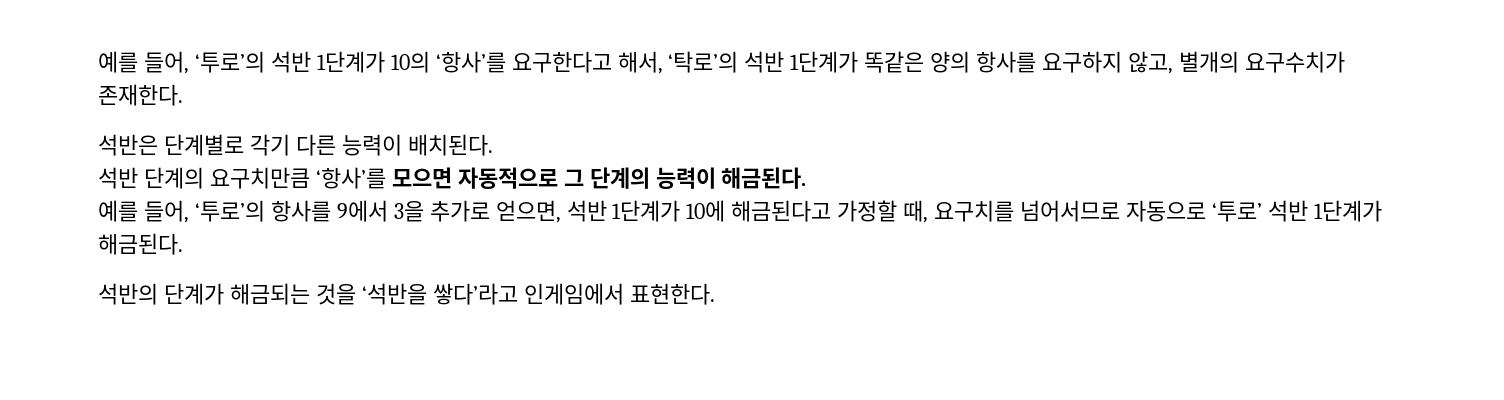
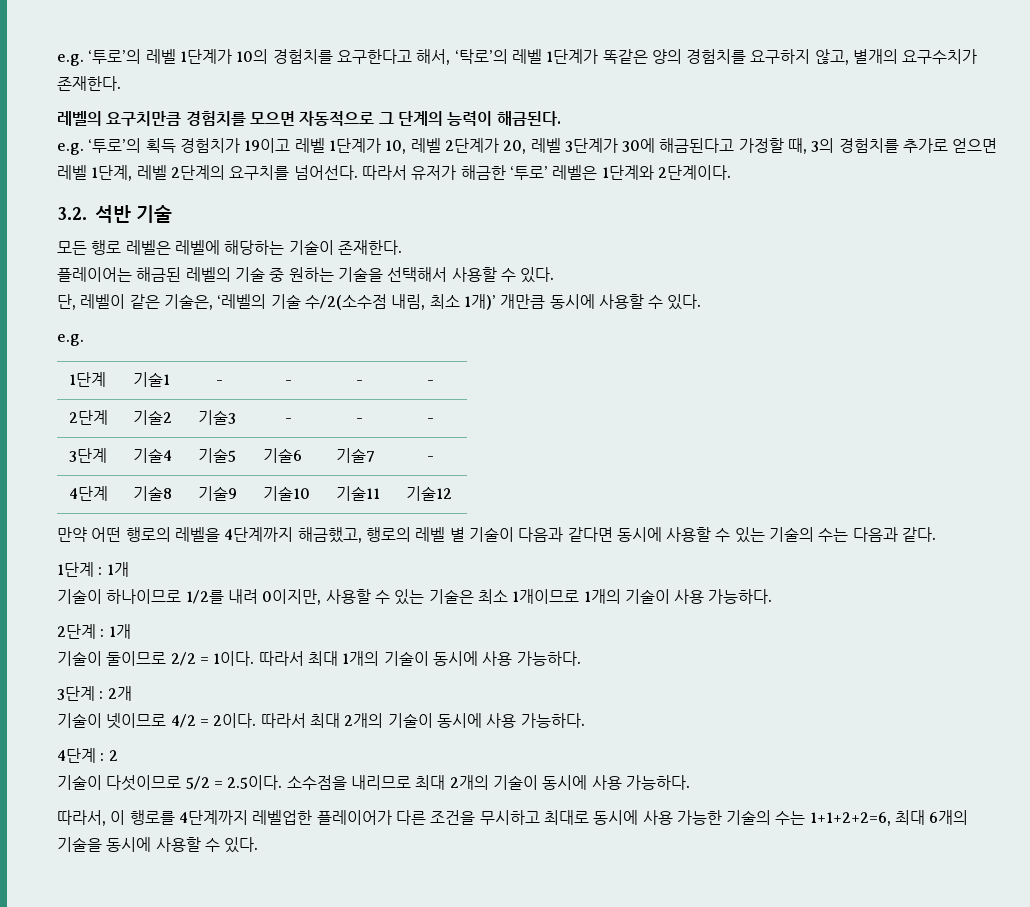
- 예를 들어, ‘투로’의 석반 1단계가 10의 ‘항사’를 요구한다고 해서, ‘탁로’의 석반 1단계가 똑같은 양의 항사를 요구하지 않고, 별개의 요구수치가 존재한다.
+ e.g. ‘투로’의 레벨 1단계가 10의 경험치를 요구한다고 해서, ‘탁로’의 레벨 1단계가 똑같은 양의 경험치를 요구하지 않고, 별개의 요구수치가 존재한다.
- 석반은 단계별로 각기 다른 능력이 배치된다.
- 석반 단계의 요구치만큼 ‘항사’를 모으면 자동적으로 그 단계의 능력이 해금된다.
+ 레벨의 요구치만큼 경험치를 모으면 자동적으로 그 단계의 능력이 해금된다.
- 예를 들어, ‘투로’의 항사를 9에서 3을 추가로 얻으면, 석반 1단계가 10에 해금된다고 가정할 때, 요구치를 넘어서므로 자동으로 ‘투로’ 석반 1단계가 해금된다.
- 석반의 단계가 해금되는 것을 ‘석반을 쌓다’라고 인게임에서 표현한다.
+ e.g. ‘투로’의 획득 경험치가 19이고 레벨 1단계가 10, 레벨 2단계가 20, 레벨 3단계가 30에 해금된다고 가정할 때, 3의 경험치를 추가로 얻으면 레벨 1단계, 레벨 2단계의 요구치를 넘어선다. 따라서 유저가 해금한 ‘투로’ 레벨은 1단계와 2단계이다.
+ 3.2. 석반 기술
+ 모든 행로 레벨은 레벨에 해당하는 기술이 존재한다.
+ 플레이어는 해금된 레벨의 기술 중 원하는 기술을 선택해서 사용할 수 있다.
+ 단, 레벨이 같은 기술은, ‘레벨의 기술 수/2(소수점 내림, 최소 1개)’ 개만큼 동시에 사용할 수 있다.
+ e.g.
+ 1단계 | 기술1 | - | - | - | -
+ 2단계 | 기술2 | 기술3 | - | - | -
+ 3단계 | 기술4 | 기술5 | 기술6 | 기술7 | -
+ 4단계 | 기술8 | 기술9 | 기술10 | 기술11 | 기술12
+ 만약 어떤 행로의 레벨을 4단계까지 해금했고, 행로의 레벨 별 기술이 다음과 같다면 동시에 사용할 수 있는 기술의 수는 다음과 같다.
+ 1단계 : 1개
+ 기술이 하나이므로 1/2를 내려 0이지만, 사용할 수 있는 기술은 최소 1개이므로 1개의 기술이 사용 가능하다.
+ 2단계 : 1개
+ 기술이 둘이므로 2/2 = 1이다. 따라서 최대 1개의 기술이 동시에 사용 가능하다.
+ 3단계 : 2개
+ 기술이 넷이므로 4/2 = 2이다. 따라서 최대 2개의 기술이 동시에 사용 가능하다.
+ 4단계 : 2
+ 기술이 다섯이므로 5/2 = 2.5이다. 소수점을 내리므로 최대 2개의 기술이 동시에 사용 가능하다.
+ 따라서, 이 행로를 4단계까지 레벨업한 플레이어가 다른 조건을 무시하고 최대로 동시에 사용 가능한 기술의 수는 1+1+2+2=6, 최대 6개의 기술을 동시에 사용할 수 있다.

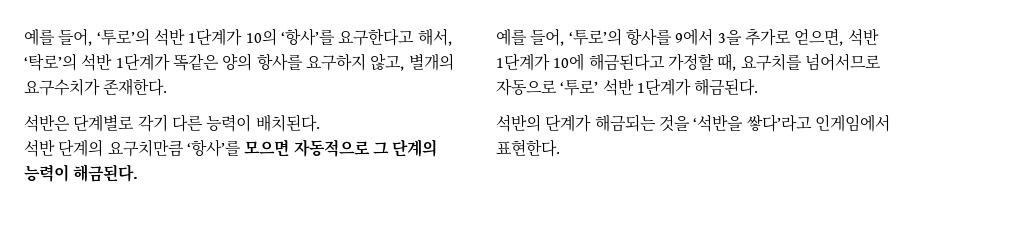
- e.g. ‘투로’의 레벨 1단계가 10의 경험치를 요구한다고 해서, ‘탁로’의 레벨 1단계가 똑같은 양의 경험치를 요구하지 않고, 별개의 요구수치가 존재한다.
+ 예를 들어, ‘투로’의 석반 1단계가 10의 ‘항사’를 요구한다고 해서, ‘탁로’의 석반 1단계가 똑같은 양의 항사를 요구하지 않고, 별개의 요구수치가 존재한다.
- 레벨의 요구치만큼 경험치를 모으면 자동적으로 그 단계의 능력이 해금된다.
+ 석반은 단계별로 각기 다른 능력이 배치된다.
+ 석반 단계의 요구치만큼 ‘항사’를 모으면 자동적으로 그 단계의 능력이 해금된다.
- e.g. ‘투로’의 획득 경험치가 19이고 레벨 1단계가 10, 레벨 2단계가 20, 레벨 3단계가 30에 해금된다고 가정할 때, 3의 경험치를 추가로 얻으면 레벨 1단계, 레벨 2단계의 요구치를 넘어선다. 따라서 유저가 해금한 ‘투로’ 레벨은 1단계와 2단계이다.
- 3.2. 석반 기술
- 모든 행로 레벨은 레벨에 해당하는 기술이 존재한다.
- 플레이어는 해금된 레벨의 기술 중 원하는 기술을 선택해서 사용할 수 있다.
- 단, 레벨이 같은 기술은, ‘레벨의 기술 수/2(소수점 내림, 최소 1개)’ 개만큼 동시에 사용할 수 있다.
- e.g.
- 1단계 | 기술1 | - | - | - | -
- 2단계 | 기술2 | 기술3 | - | - | -
- 3단계 | 기술4 | 기술5 | 기술6 | 기술7 | -
- 4단계 | 기술8 | 기술9 | 기술10 | 기술11 | 기술12
- 만약 어떤 행로의 레벨을 4단계까지 해금했고, 행로의 레벨 별 기술이 다음과 같다면 동시에 사용할 수 있는 기술의 수는 다음과 같다.
- 1단계 : 1개
- 기술이 하나이므로 1/2를 내려 0이지만, 사용할 수 있는 기술은 최소 1개이므로 1개의 기술이 사용 가능하다.
- 2단계 : 1개
- 기술이 둘이므로 2/2 = 1이다. 따라서 최대 1개의 기술이 동시에 사용 가능하다.
- 3단계 : 2개
- 기술이 넷이므로 4/2 = 2이다. 따라서 최대 2개의 기술이 동시에 사용 가능하다.
- 4단계 : 2
- 기술이 다섯이므로 5/2 = 2.5이다. 소수점을 내리므로 최대 2개의 기술이 동시에 사용 가능하다.
- 따라서, 이 행로를 4단계까지 레벨업한 플레이어가 다른 조건을 무시하고 최대로 동시에 사용 가능한 기술의 수는 1+1+2+2=6, 최대 6개의 기술을 동시에 사용할 수 있다.
+ 예를 들어, ‘투로’의 항사를 9에서 3을 추가로 얻으면, 석반 1단계가 10에 해금된다고 가정할 때, 요구치를 넘어서므로 자동으로 ‘투로’ 석반 1단계가 해금된다.
+ 석반의 단계가 해금되는 것을 ‘석반을 쌓다’라고 인게임에서 표현한다.

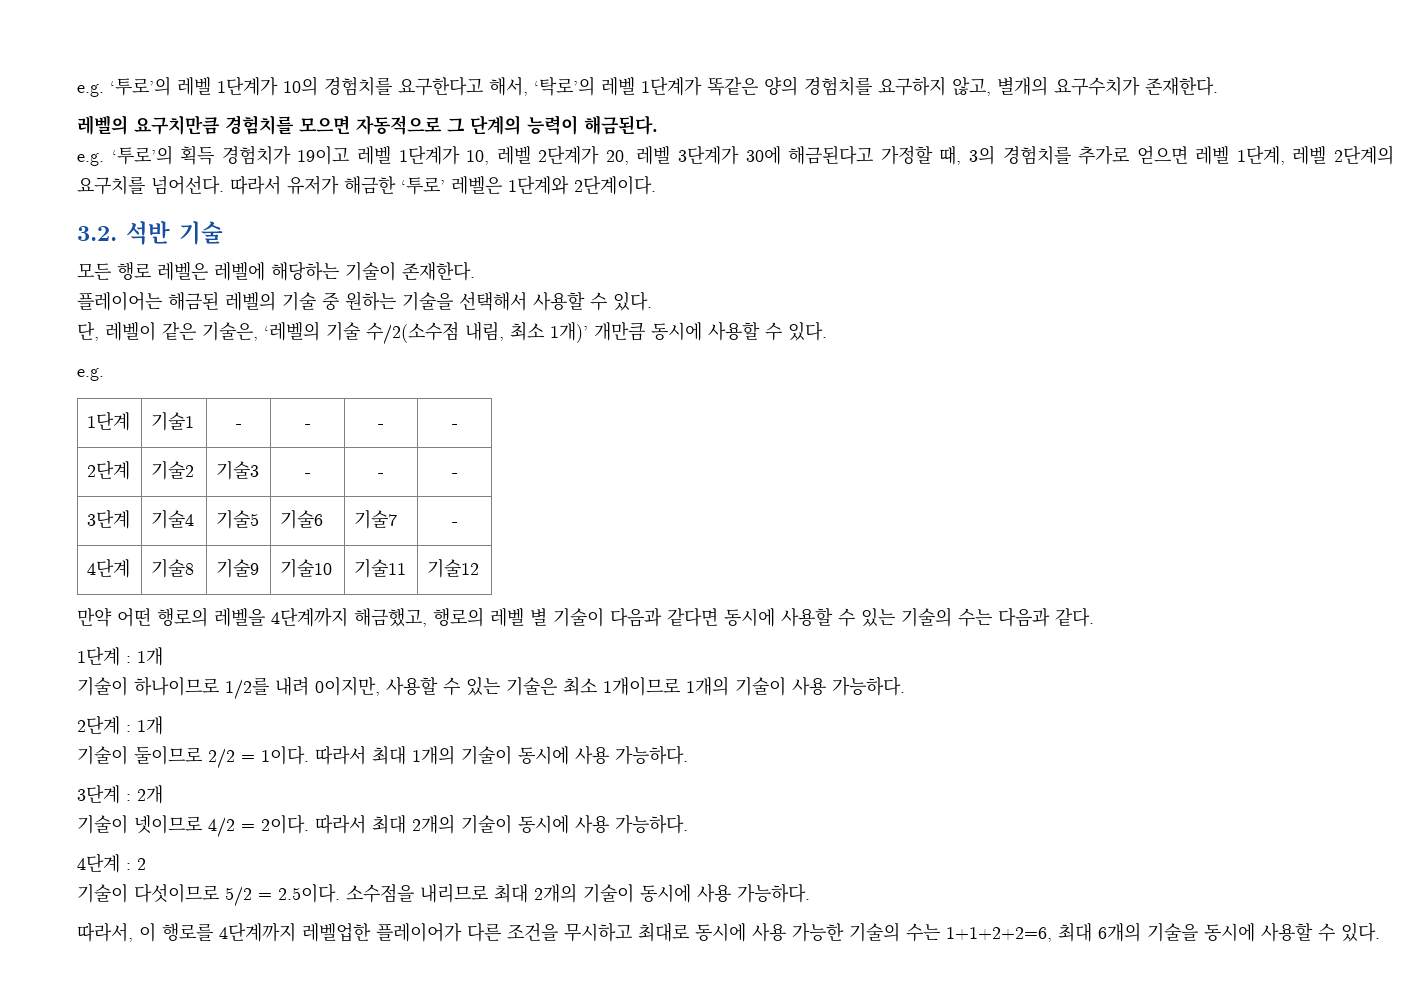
- 예를 들어, ‘투로’의 석반 1단계가 10의 ‘항사’를 요구한다고 해서, ‘탁로’의 석반 1단계가 똑같은 양의 항사를 요구하지 않고, 별개의 요구수치가 존재한다.
+ e.g. ‘투로’의 레벨 1단계가 10의 경험치를 요구한다고 해서, ‘탁로’의 레벨 1단계가 똑같은 양의 경험치를 요구하지 않고, 별개의 요구수치가 존재한다.
- 석반은 단계별로 각기 다른 능력이 배치된다.
- 석반 단계의 요구치만큼 ‘항사’를 모으면 자동적으로 그 단계의 능력이 해금된다.
+ 레벨의 요구치만큼 경험치를 모으면 자동적으로 그 단계의 능력이 해금된다.
- 예를 들어, ‘투로’의 항사를 9에서 3을 추가로 얻으면, 석반 1단계가 10에 해금된다고 가정할 때, 요구치를 넘어서므로 자동으로 ‘투로’ 석반 1단계가 해금된다.
- 석반의 단계가 해금되는 것을 ‘석반을 쌓다’라고 인게임에서 표현한다.
+ e.g. ‘투로’의 획득 경험치가 19이고 레벨 1단계가 10, 레벨 2단계가 20, 레벨 3단계가 30에 해금된다고 가정할 때, 3의 경험치를 추가로 얻으면 레벨 1단계, 레벨 2단계의 요구치를 넘어선다. 따라서 유저가 해금한 ‘투로’ 레벨은 1단계와 2단계이다.
+ 3.2. 석반 기술
+ 모든 행로 레벨은 레벨에 해당하는 기술이 존재한다.
+ 플레이어는 해금된 레벨의 기술 중 원하는 기술을 선택해서 사용할 수 있다.
+ 단, 레벨이 같은 기술은, ‘레벨의 기술 수/2(소수점 내림, 최소 1개)’ 개만큼 동시에 사용할 수 있다.
+ e.g.
+ 1단계 | 기술1 | - | - | - | -
+ 2단계 | 기술2 | 기술3 | - | - | -
+ 3단계 | 기술4 | 기술5 | 기술6 | 기술7 | -
+ 4단계 | 기술8 | 기술9 | 기술10 | 기술11 | 기술12
+ 만약 어떤 행로의 레벨을 4단계까지 해금했고, 행로의 레벨 별 기술이 다음과 같다면 동시에 사용할 수 있는 기술의 수는 다음과 같다.
+ 1단계 : 1개
+ 기술이 하나이므로 1/2를 내려 0이지만, 사용할 수 있는 기술은 최소 1개이므로 1개의 기술이 사용 가능하다.
+ 2단계 : 1개
+ 기술이 둘이므로 2/2 = 1이다. 따라서 최대 1개의 기술이 동시에 사용 가능하다.
+ 3단계 : 2개
+ 기술이 넷이므로 4/2 = 2이다. 따라서 최대 2개의 기술이 동시에 사용 가능하다.
+ 4단계 : 2
+ 기술이 다섯이므로 5/2 = 2.5이다. 소수점을 내리므로 최대 2개의 기술이 동시에 사용 가능하다.
+ 따라서, 이 행로를 4단계까지 레벨업한 플레이어가 다른 조건을 무시하고 최대로 동시에 사용 가능한 기술의 수는 1+1+2+2=6, 최대 6개의 기술을 동시에 사용할 수 있다.

